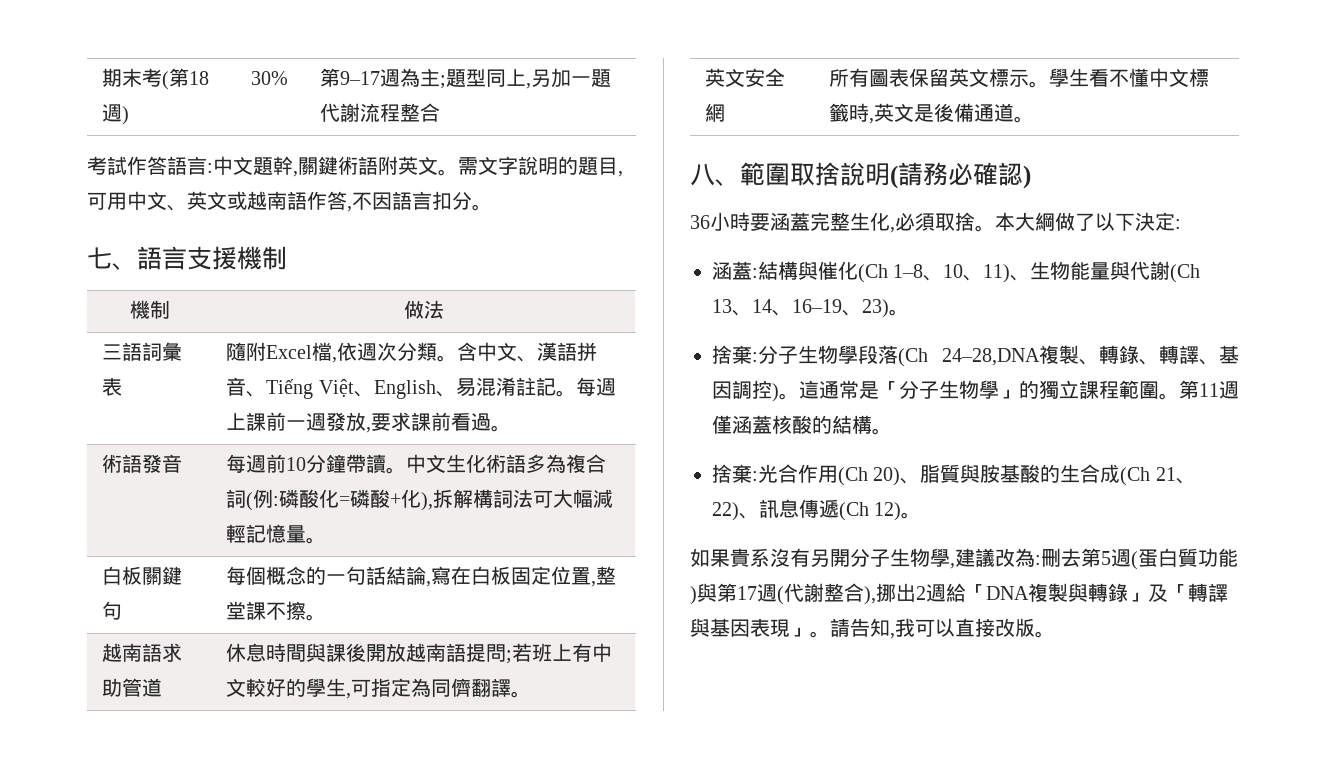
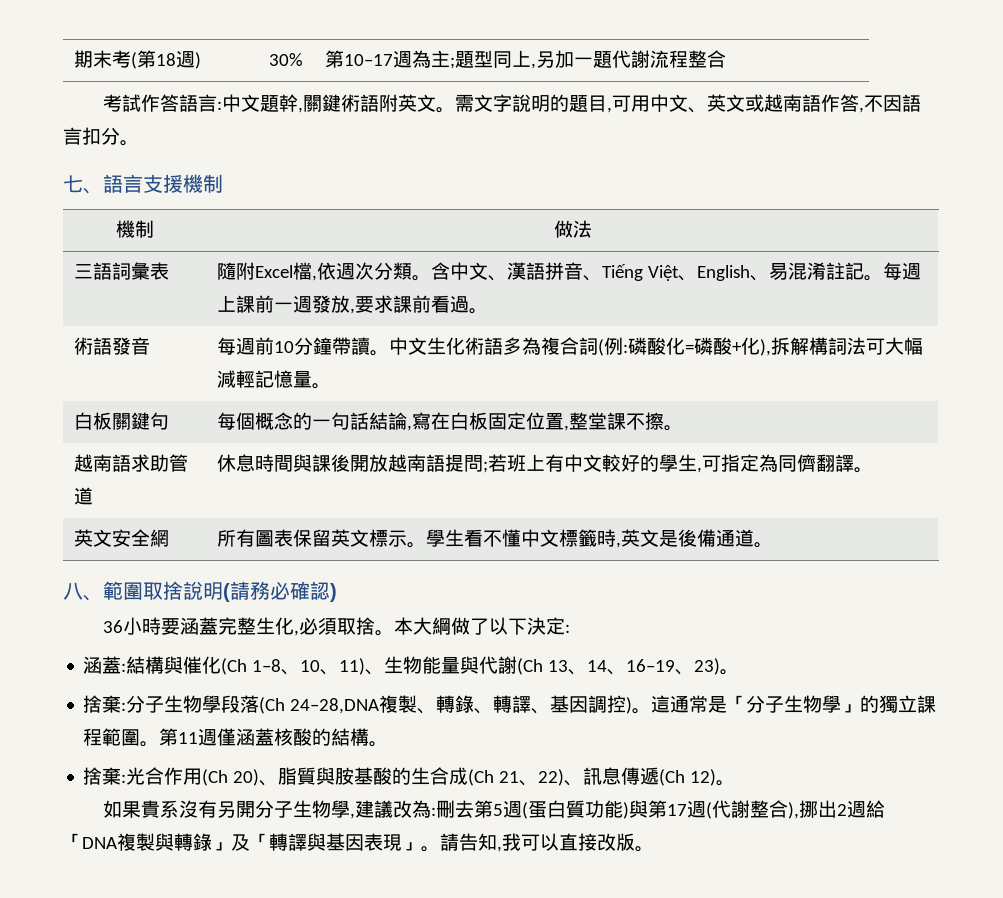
- 期末考(第18週) | 30% | 第9–17週為主;題型同上,另加一題代謝流程整合
+ 期末考(第18週) | 30% | 第10–17週為主;題型同上,另加一題代謝流程整合

